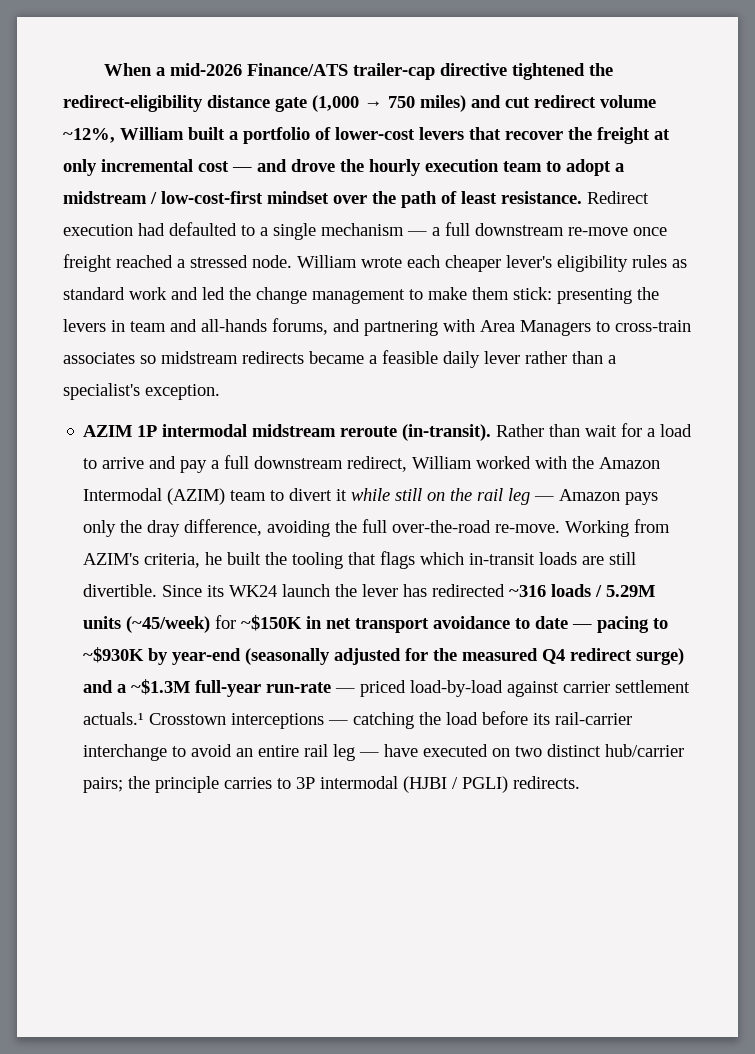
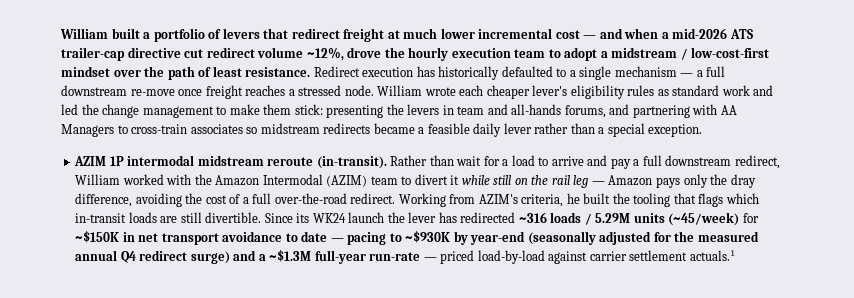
- When a mid-2026 Finance/ATS trailer-cap directive tightened the redirect-eligibility distance gate (1,000 → 750 miles) and cut redirect volume ~12%, William built a portfolio of lower-cost levers that recover the freight at only incremental cost — and drove the hourly execution team to adopt a midstream / low-cost-first mindset over the path of least resistance.
+ William built a portfolio of levers that redirect freight at much lower incremental cost — and when a mid-2026 ATS trailer-cap directive cut redirect volume ~12%, drove the hourly execution team to adopt a midstream / low-cost-first mindset over the path of least resistance.
- Redirect execution had defaulted to a single mechanism — a full downstream re-move once freight reached a stressed node.
+ Redirect execution has historically defaulted to a single mechanism — a full downstream re-move once freight reaches a stressed node.
- William wrote each cheaper lever's eligibility rules as standard work and led the change management to make them stick: presenting the levers in team and all-hands forums, and partnering with Area Managers to cross-train associates so midstream redirects became a feasible daily lever rather than a specialist's exception.
+ William wrote each cheaper lever's eligibility rules as standard work and led the change management to make them stick: presenting the levers in team and all-hands forums, and partnering with AA Managers to cross-train associates so midstream redirects became a feasible daily lever rather than a special exception.
- Rather than wait for a load to arrive and pay a full downstream redirect, William worked with the Amazon Intermodal (AZIM) team to divert it while still on the rail leg — Amazon pays only the dray difference, avoiding the full over-the-road re-move.
+ Rather than wait for a load to arrive and pay a full downstream redirect, William worked with the Amazon Intermodal (AZIM) team to divert it while still on the rail leg — Amazon pays only the dray difference, avoiding the cost of a full over-the-road redirect.
- Since its WK24 launch the lever has redirected ~316 loads / 5.29M units (~45/week) for ~$150K in net transport avoidance to date — pacing to ~$930K by year-end (seasonally adjusted for the measured Q4 redirect surge) and a ~$1.3M full-year run-rate — priced load-by-load against carrier settlement actuals.¹ Crosstown interceptions — catching the load before its rail-carrier interchange to avoid an entire rail leg — have executed on two distinct hub/carrier pairs; the principle carries to 3P intermodal (HJBI / PGLI) redirects.
+ Since its WK24 launch the lever has redirected ~316 loads / 5.29M units (~45/week) for ~$150K in net transport avoidance to date — pacing to ~$930K by year-end (seasonally adjusted for the measured annual Q4 redirect surge) and a ~$1.3M full-year run-rate — priced load-by-load against carrier settlement actuals.¹

